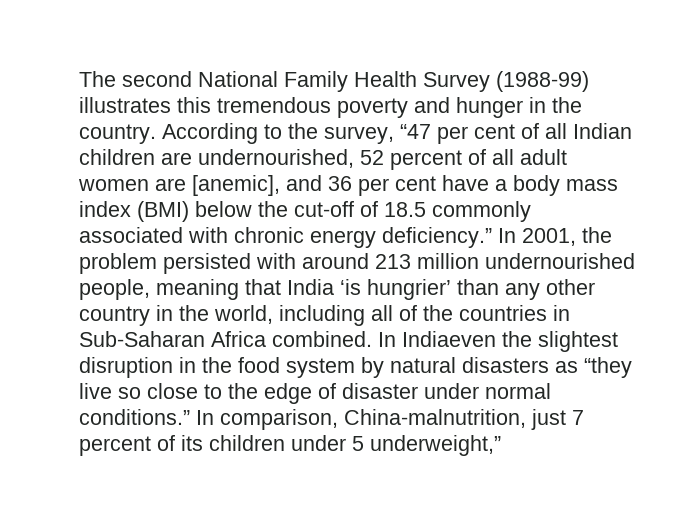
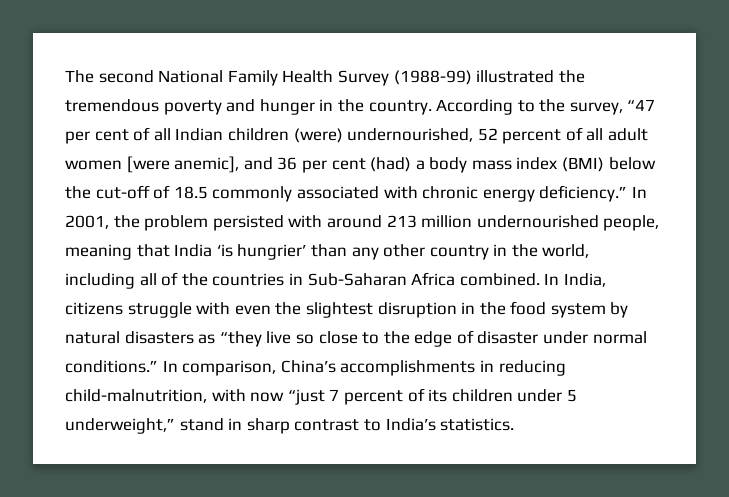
- The second National Family Health Survey (1988-99) illustrates this tremendous poverty and hunger in the country.
+ The second National Family Health Survey (1988-99) illustrated the tremendous poverty and hunger in the country.
- According to the survey, “47 per cent of all Indian children are undernourished, 52 percent of all adult women are [anemic], and 36 per cent have a body mass index (BMI) below the cut-off of 18.5 commonly associated with chronic energy deficiency.”
+ According to the survey, “47 per cent of all Indian children (were) undernourished, 52 percent of all adult women [were anemic], and 36 per cent (had) a body mass index (BMI) below the cut-off of 18.5 commonly associated with chronic energy deficiency.”
- In Indiaeven the slightest disruption in the food system by natural disasters as “they live so close to the edge of disaster under normal conditions.”
+ In India, citizens struggle with even the slightest disruption in the food system by natural disasters as “they live so close to the edge of disaster under normal conditions.”
- In comparison, China-malnutrition, just 7 percent of its children under 5 underweight,”
+ In comparison, China’s accomplishments in reducing child-malnutrition, with now “just 7 percent of its children under 5 underweight,” stand in sharp contrast to India’s statistics.

